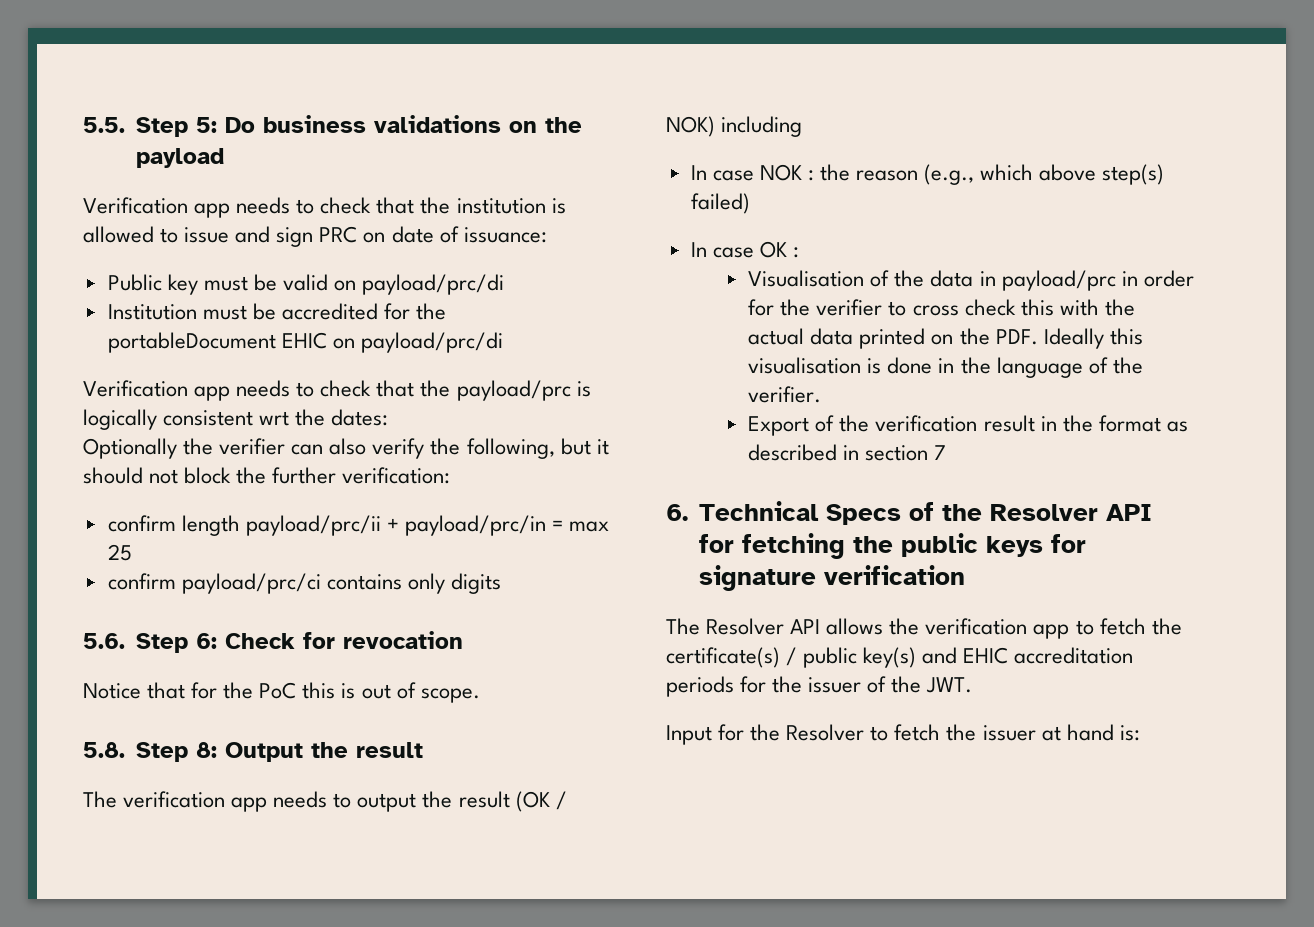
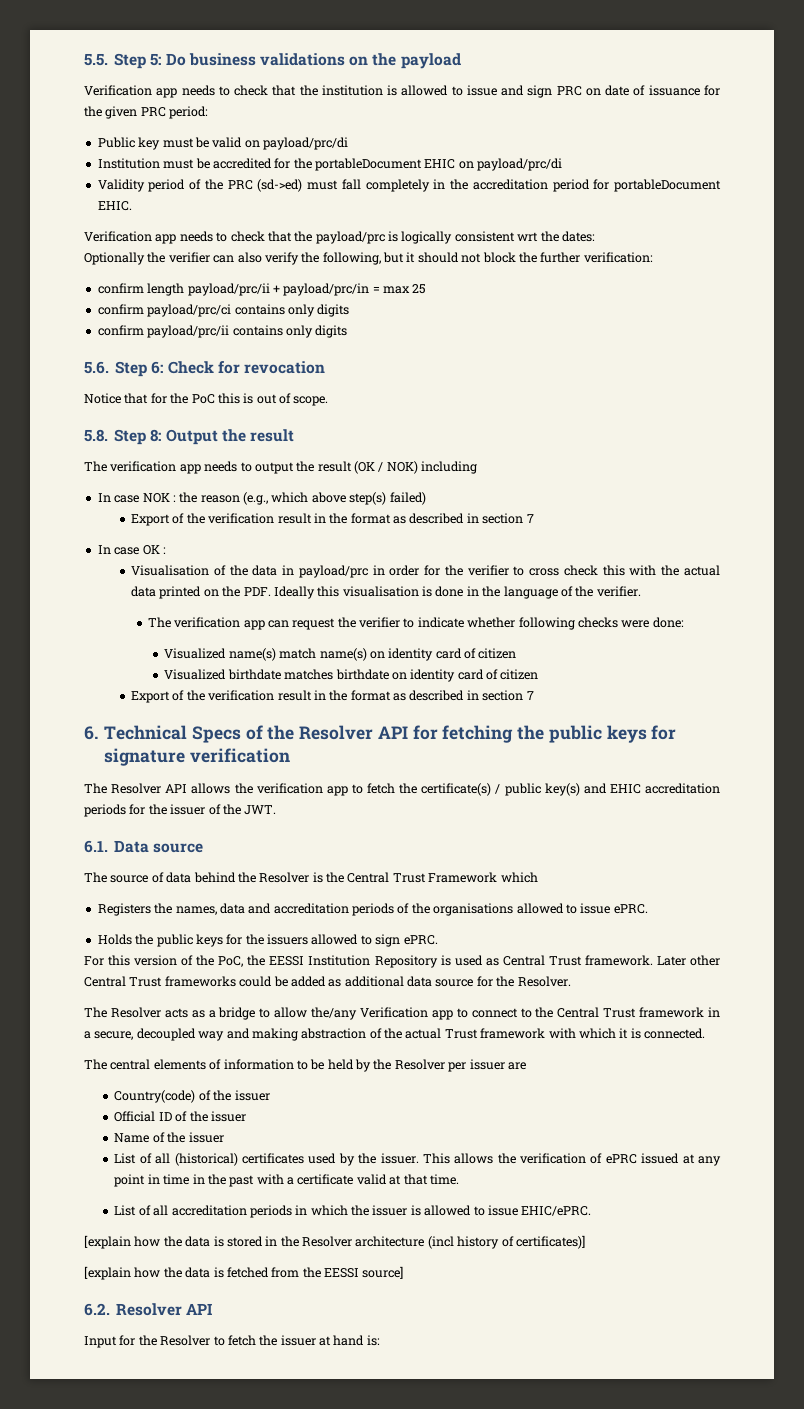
- Verification app needs to check that the institution is allowed to issue and sign PRC on date of issuance:
+ Verification app needs to check that the institution is allowed to issue and sign PRC on date of issuance for the given PRC period:
+ Validity period of the PRC (sd->ed) must fall completely in the accreditation period for portableDocument EHIC.
+ confirm payload/prc/ii contains only digits
  In case NOK : the reason (e.g., which above step(s) failed)
+ Export of the verification result in the format as described in section 7
+ The verification app can request the verifier to indicate whether following checks were done:
+ Visualized name(s) match name(s) on identity card of citizen
+ Visualized birthdate matches birthdate on identity card of citizen
+ 6.1. Data source
+ The source of data behind the Resolver is the Central Trust Framework which
+ Registers the names, data and accreditation periods of the organisations allowed to issue ePRC.
+ Holds the public keys for the issuers allowed to sign ePRC.
+ For this version of the PoC, the EESSI Institution Repository is used as Central Trust framework. Later other Central Trust frameworks could be added as additional data source for the Resolver.
+ The Resolver acts as a bridge to allow the/any Verification app to connect to the Central Trust framework in a secure, decoupled way and making abstraction of the actual Trust framework with which it is connected.
+ The central elements of information to be held by the Resolver per issuer are
+ Country(code) of the issuer
+ Official ID of the issuer
+ Name of the issuer
+ List of all (historical) certificates used by the issuer. This allows the verification of ePRC issued at any point in time in the past with a certificate valid at that time.
+ List of all accreditation periods in which the issuer is allowed to issue EHIC/ePRC.
+ [explain how the data is stored in the Resolver architecture (incl history of certificates)]
+ [explain how the data is fetched from the EESSI source]
+ 6.2. Resolver API

